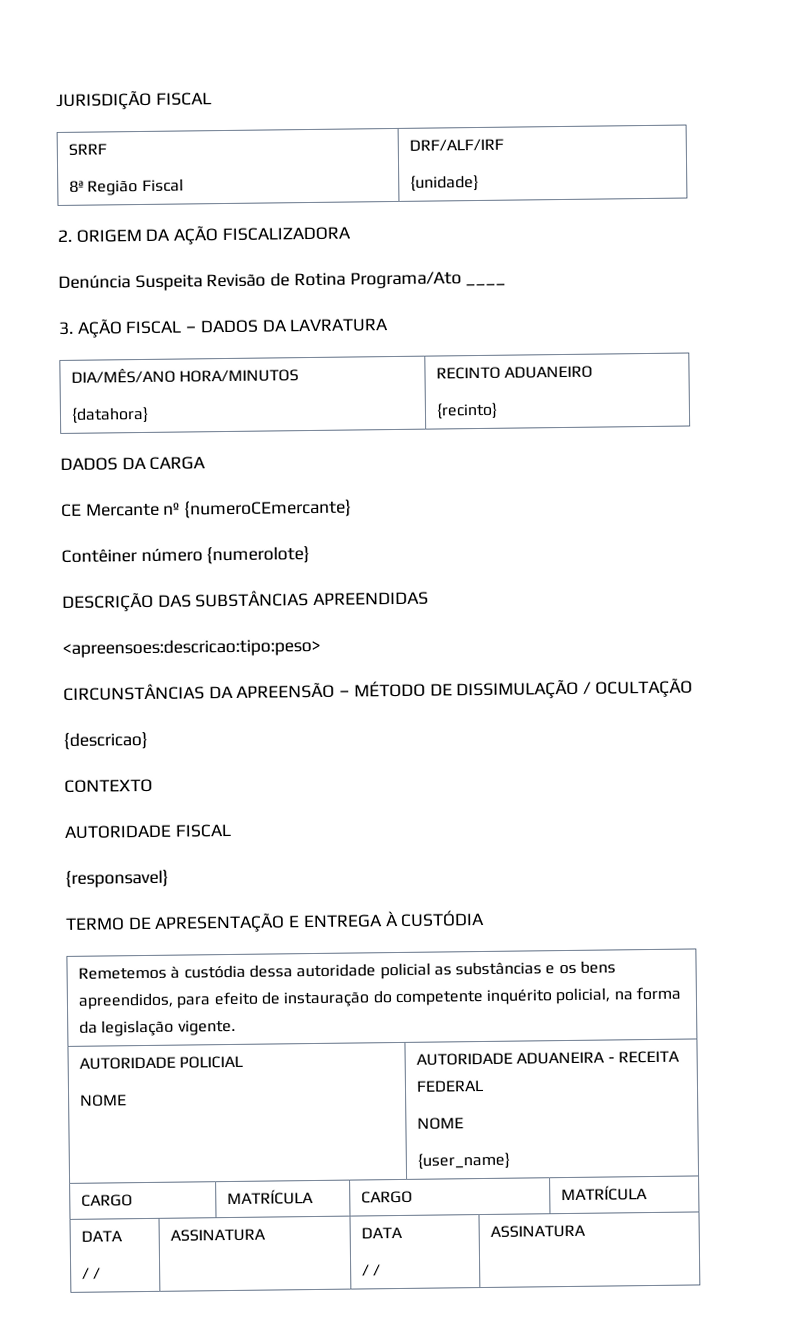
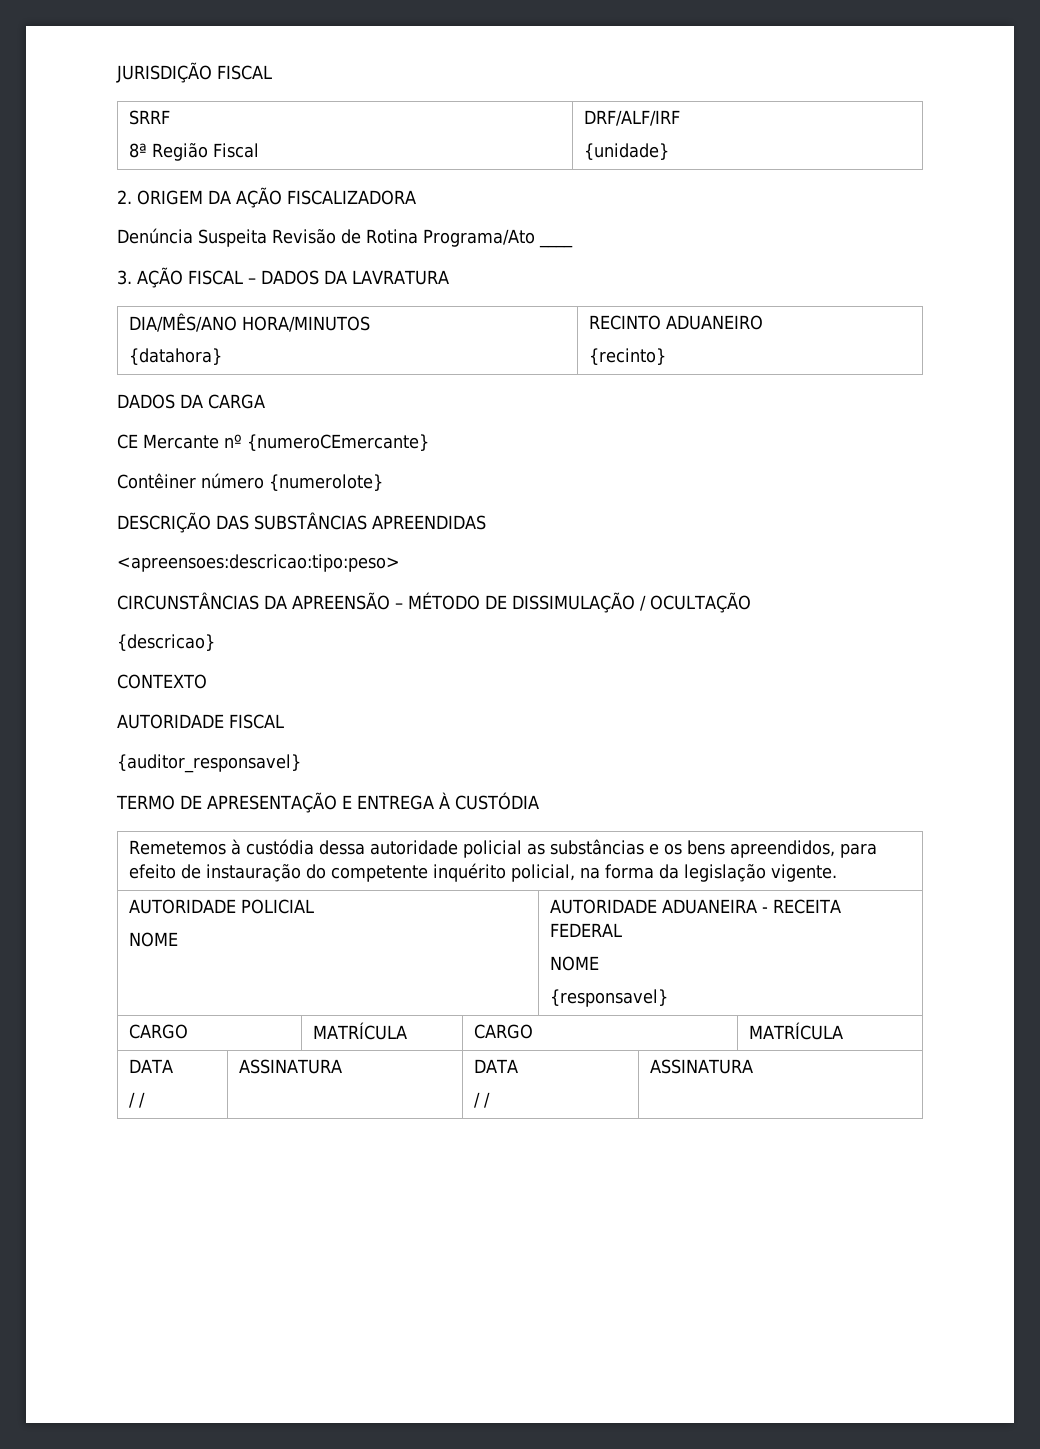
- {responsavel}
+ {auditor_responsavel}
  AUTORIDADE POLICIAL
  NOME | AUTORIDADE ADUANEIRA - RECEITA FEDERAL
  NOME
- {user_name}
+ {responsavel}

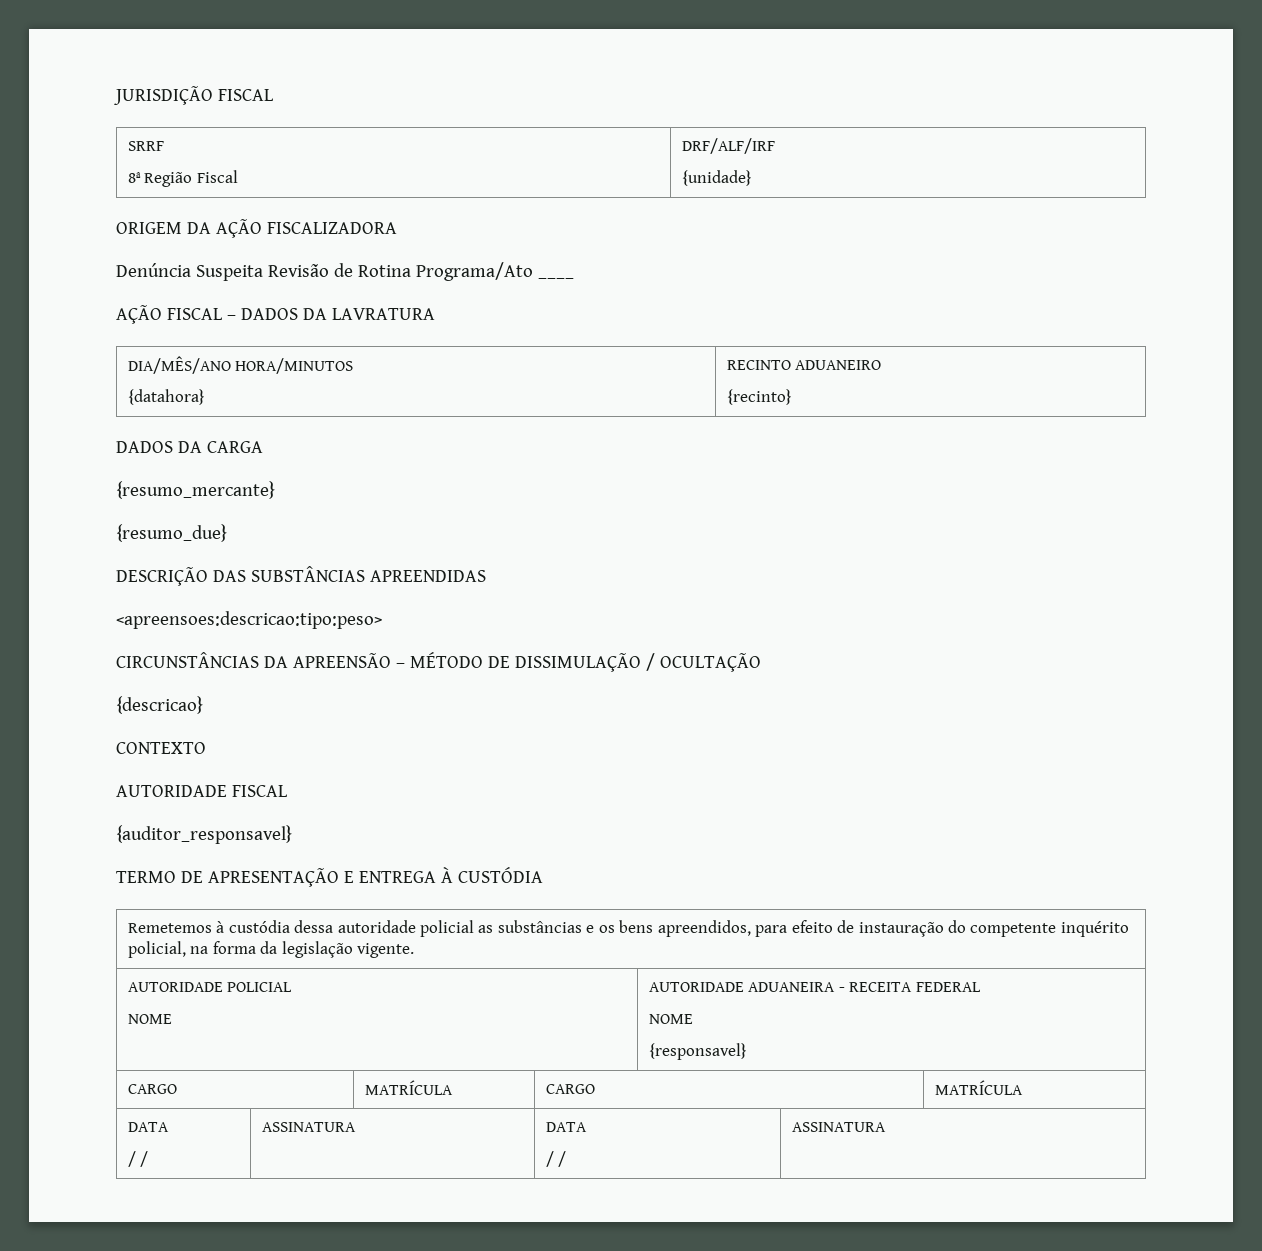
- 2. ORIGEM DA AÇÃO FISCALIZADORA
+ ORIGEM DA AÇÃO FISCALIZADORA
- 3. AÇÃO FISCAL – DADOS DA LAVRATURA
+ AÇÃO FISCAL – DADOS DA LAVRATURA
- CE Mercante nº {numeroCEmercante}
- Contêiner número {numerolote}
+ {resumo_mercante}
+ {resumo_due}

